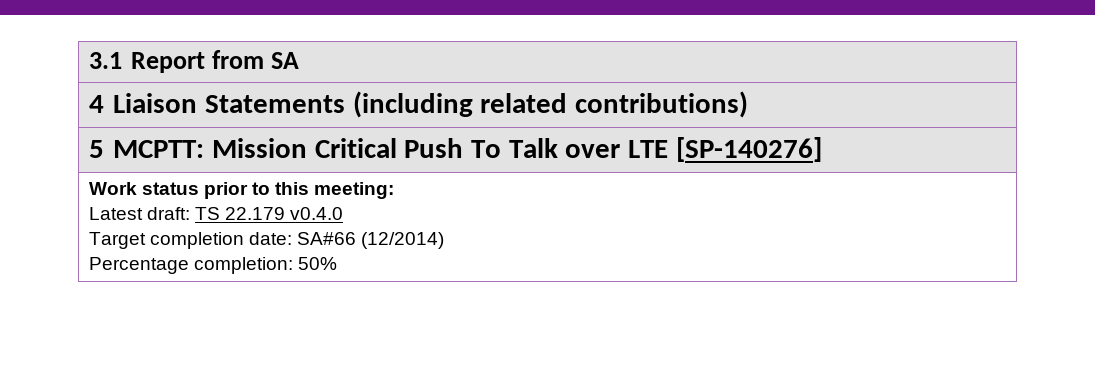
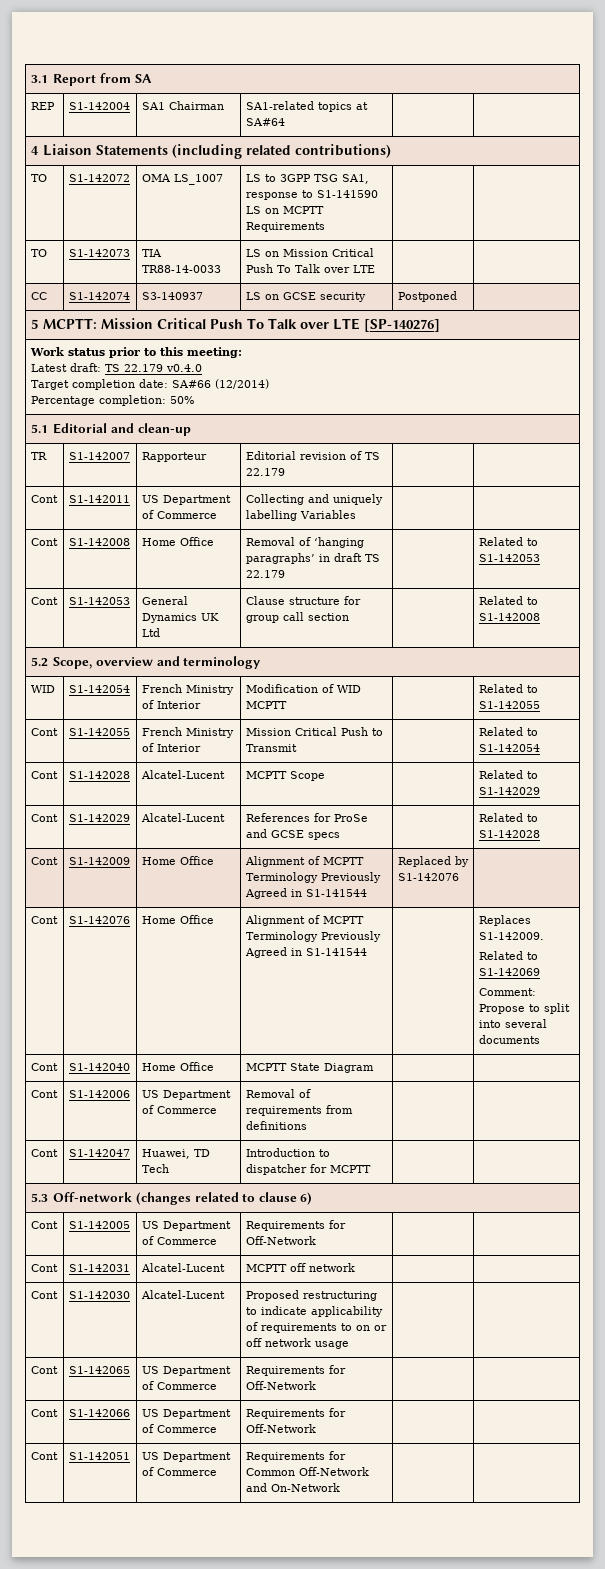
+ REP | S1-142004 | SA1 Chairman | SA1-related topics at SA#64 | |
+ TO | S1-142072 | OMA LS_1007 | LS to 3GPP TSG SA1, response to S1-141590 LS on MCPTT Requirements | |
+ TO | S1-142073 | TIA TR88-14-0033 | LS on Mission Critical Push To Talk over LTE | |
+ CC | S1-142074 | S3-140937 | LS on GCSE security | Postponed |
+ 5.1 Editorial and clean-up
+ TR | S1-142007 | Rapporteur | Editorial revision of TS 22.179 | |
+ Cont | S1-142011 | US Department of Commerce | Collecting and uniquely labelling Variables | |
+ Cont | S1-142008 | Home Office | Removal of ‘hanging paragraphs’ in draft TS 22.179 | | Related to S1-142053
+ Cont | S1-142053 | General Dynamics UK Ltd | Clause structure for group call section | | Related to S1-142008
+ 5.2 Scope, overview and terminology
+ WID | S1-142054 | French Ministry of Interior | Modification of WID MCPTT | | Related to S1-142055
+ Cont | S1-142055 | French Ministry of Interior | Mission Critical Push to Transmit | | Related to S1-142054
+ Cont | S1-142028 | Alcatel-Lucent | MCPTT Scope | | Related to S1-142029
+ Cont | S1-142029 | Alcatel-Lucent | References for ProSe and GCSE specs | | Related to S1-142028
+ Cont | S1-142009 | Home Office | Alignment of MCPTT Terminology Previously Agreed in S1-141544 | Replaced by S1-142076 |
+ Cont | S1-142076 | Home Office | Alignment of MCPTT Terminology Previously Agreed in S1-141544 | | Replaces S1-142009.
+ Related to S1-142069
+ Comment: Propose to split into several documents
+ Cont | S1-142040 | Home Office | MCPTT State Diagram | |
+ Cont | S1-142006 | US Department of Commerce | Removal of requirements from definitions | |
+ Cont | S1-142047 | Huawei, TD Tech | Introduction to dispatcher for MCPTT | |
+ 5.3 Off-network (changes related to clause 6)
+ Cont | S1-142005 | US Department of Commerce | Requirements for Off-Network | |
+ Cont | S1-142031 | Alcatel-Lucent | MCPTT off network | |
+ Cont | S1-142030 | Alcatel-Lucent | Proposed restructuring to indicate applicability of requirements to on or off network usage | |
+ Cont | S1-142065 | US Department of Commerce | Requirements for Off-Network | |
+ Cont | S1-142066 | US Department of Commerce | Requirements for Off-Network | |
+ Cont | S1-142051 | US Department of Commerce | Requirements for Common Off-Network and On-Network | |

